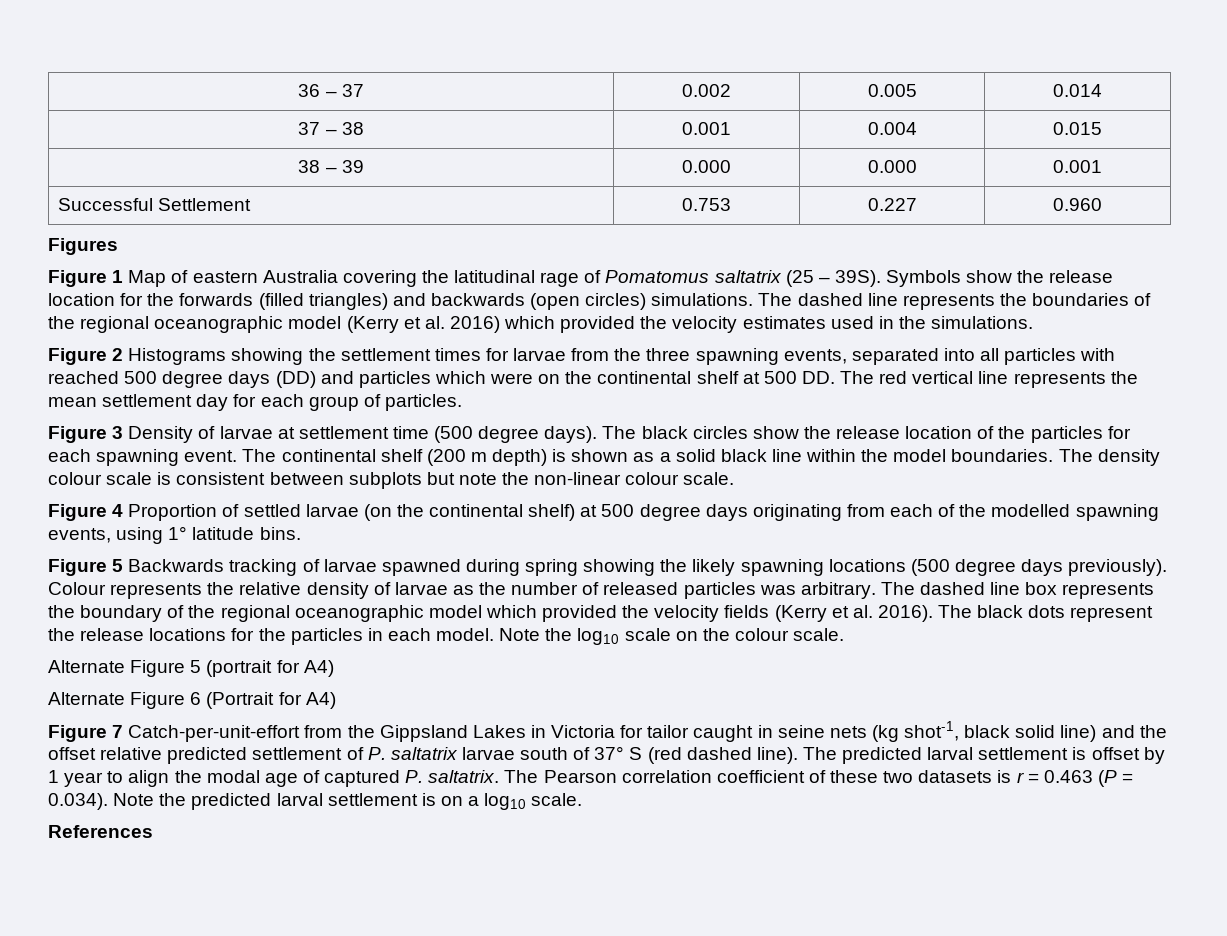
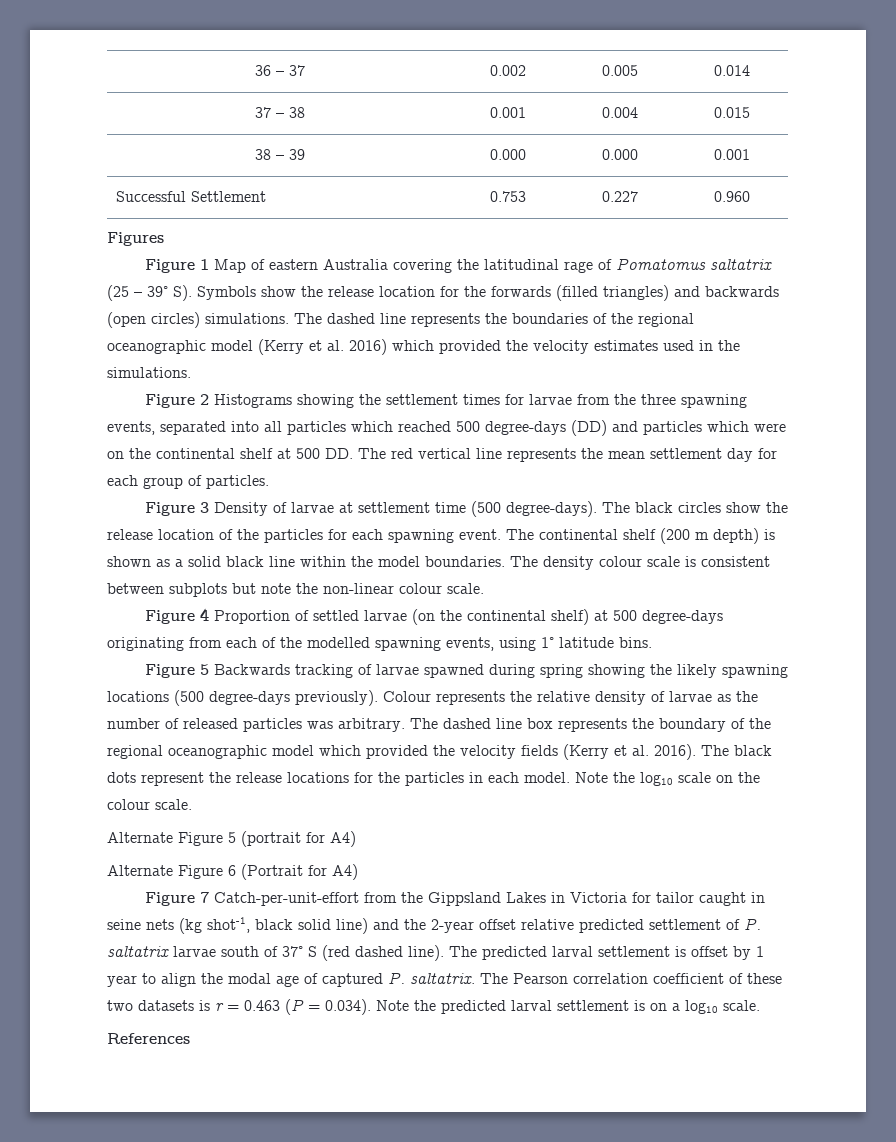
- Figure 1 Map of eastern Australia covering the latitudinal rage of Pomatomus saltatrix (25 – 39S). Symbols show the release location for the forwards (filled triangles) and backwards (open circles) simulations.
+ Figure 1 Map of eastern Australia covering the latitudinal rage of Pomatomus saltatrix (25 – 39° S). Symbols show the release location for the forwards (filled triangles) and backwards (open circles) simulations.
- Figure 2 Histograms showing the settlement times for larvae from the three spawning events, separated into all particles with reached 500 degree days (DD) and particles which were on the continental shelf at 500 DD. The red vertical line represents the mean settlement day for each group of particles.
+ Figure 2 Histograms showing the settlement times for larvae from the three spawning events, separated into all particles which reached 500 degree-days (DD) and particles which were on the continental shelf at 500 DD. The red vertical line represents the mean settlement day for each group of particles.
- Figure 3 Density of larvae at settlement time (500 degree days).
+ Figure 3 Density of larvae at settlement time (500 degree-days).
- Figure 4 Proportion of settled larvae (on the continental shelf) at 500 degree days originating from each of the modelled spawning events, using 1° latitude bins.
+ Figure 4 Proportion of settled larvae (on the continental shelf) at 500 degree-days originating from each of the modelled spawning events, using 1° latitude bins.
- Figure 5 Backwards tracking of larvae spawned during spring showing the likely spawning locations (500 degree days previously).
+ Figure 5 Backwards tracking of larvae spawned during spring showing the likely spawning locations (500 degree-days previously).
- Figure 7 Catch-per-unit-effort from the Gippsland Lakes in Victoria for tailor caught in seine nets (kg shot-1, black solid line) and the offset relative predicted settlement of P. saltatrix larvae south of 37° S (red dashed line).
+ Figure 7 Catch-per-unit-effort from the Gippsland Lakes in Victoria for tailor caught in seine nets (kg shot-1, black solid line) and the 2-year offset relative predicted settlement of P. saltatrix larvae south of 37° S (red dashed line).

